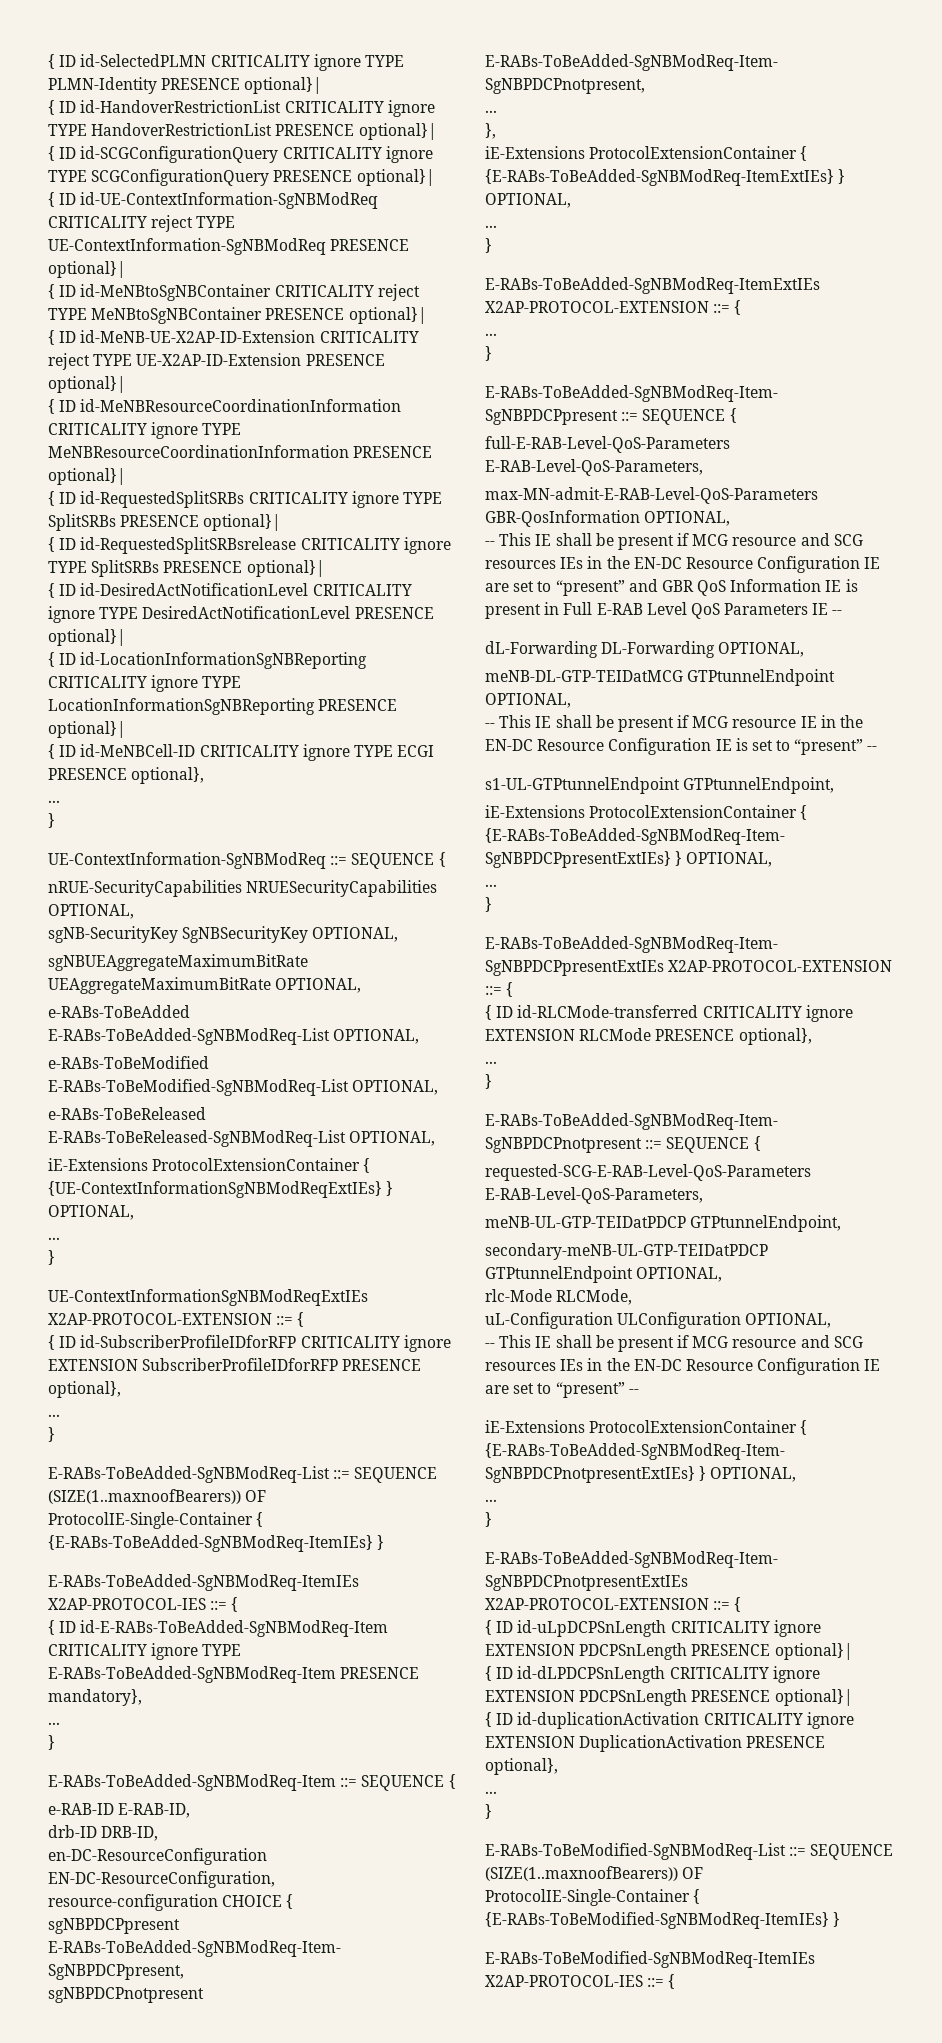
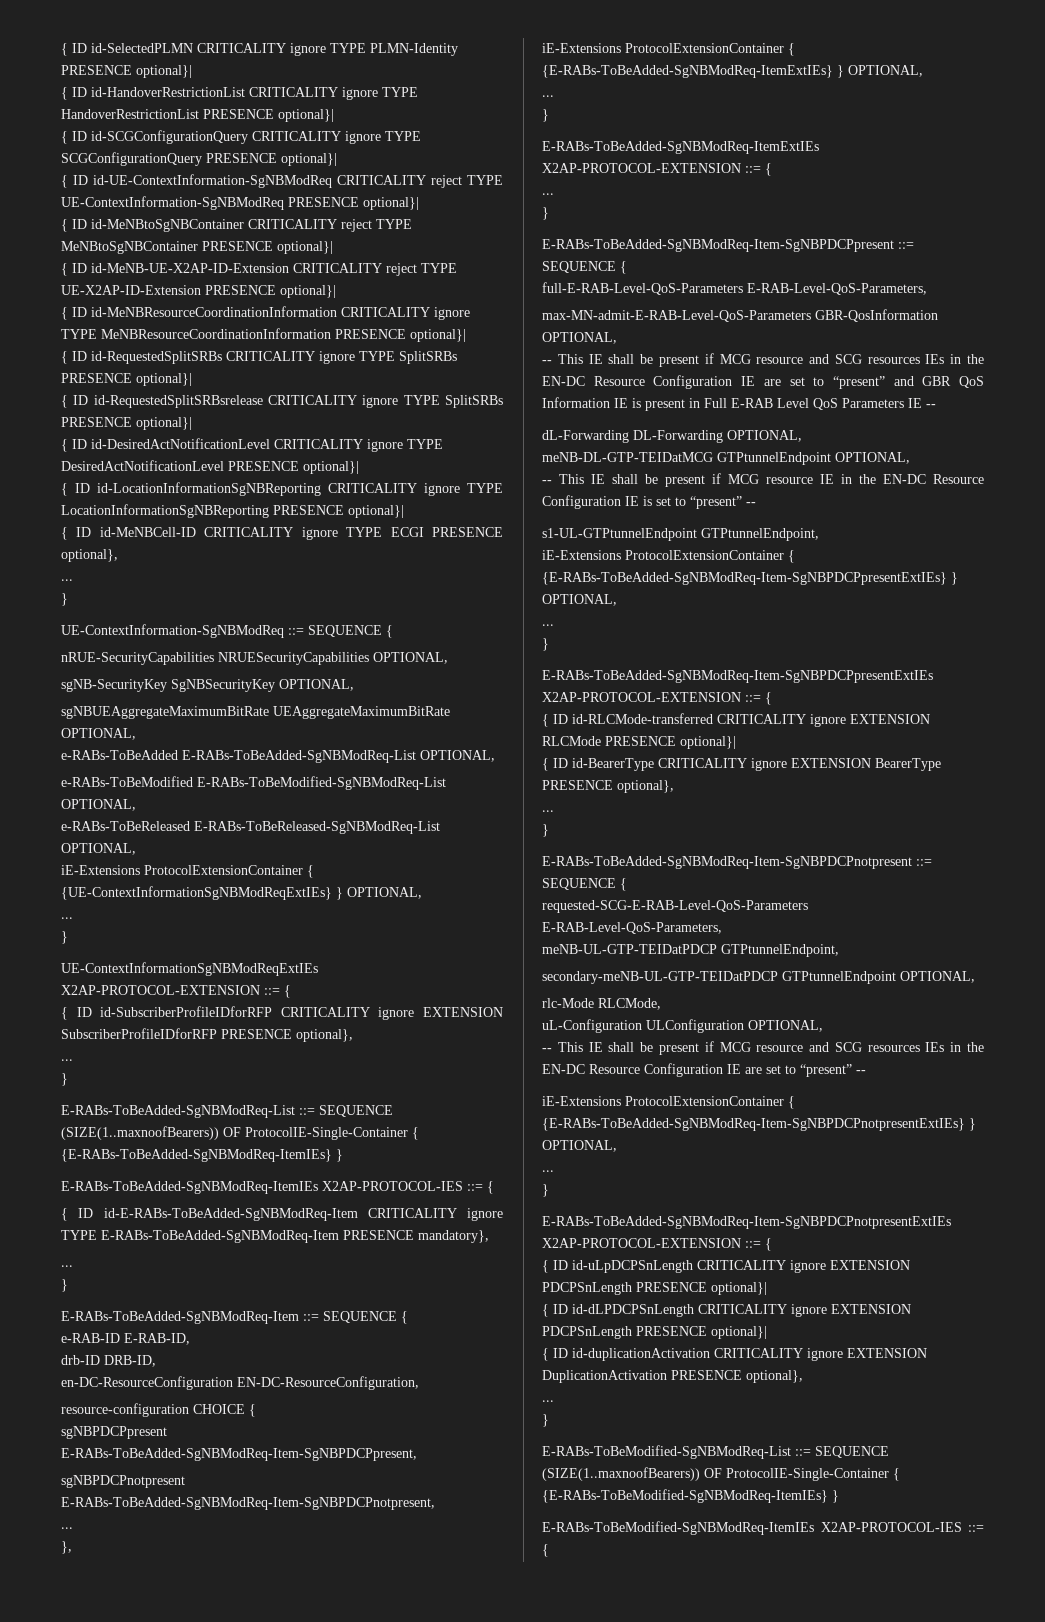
- { ID id-RLCMode-transferred CRITICALITY ignore EXTENSION RLCMode PRESENCE optional},
+ { ID id-RLCMode-transferred CRITICALITY ignore EXTENSION RLCMode PRESENCE optional}|
+ { ID id-BearerType CRITICALITY ignore EXTENSION BearerType PRESENCE optional},

